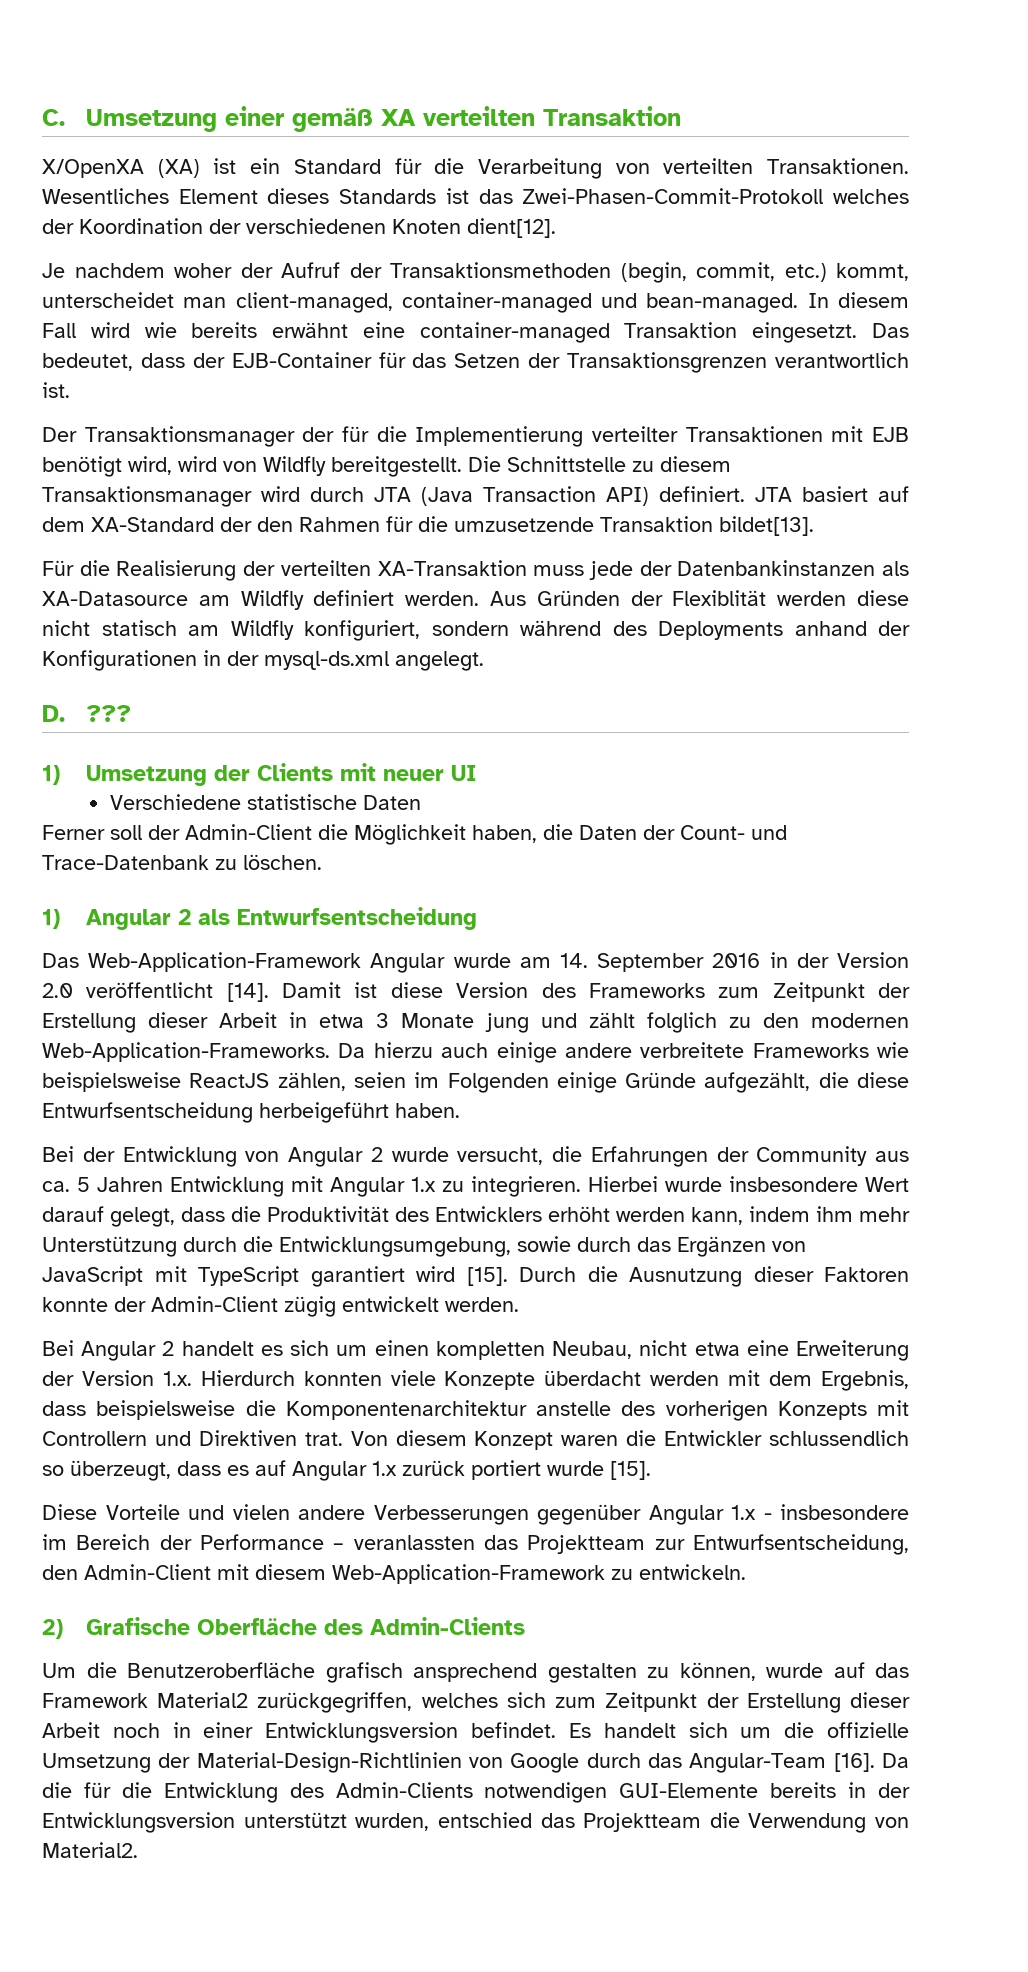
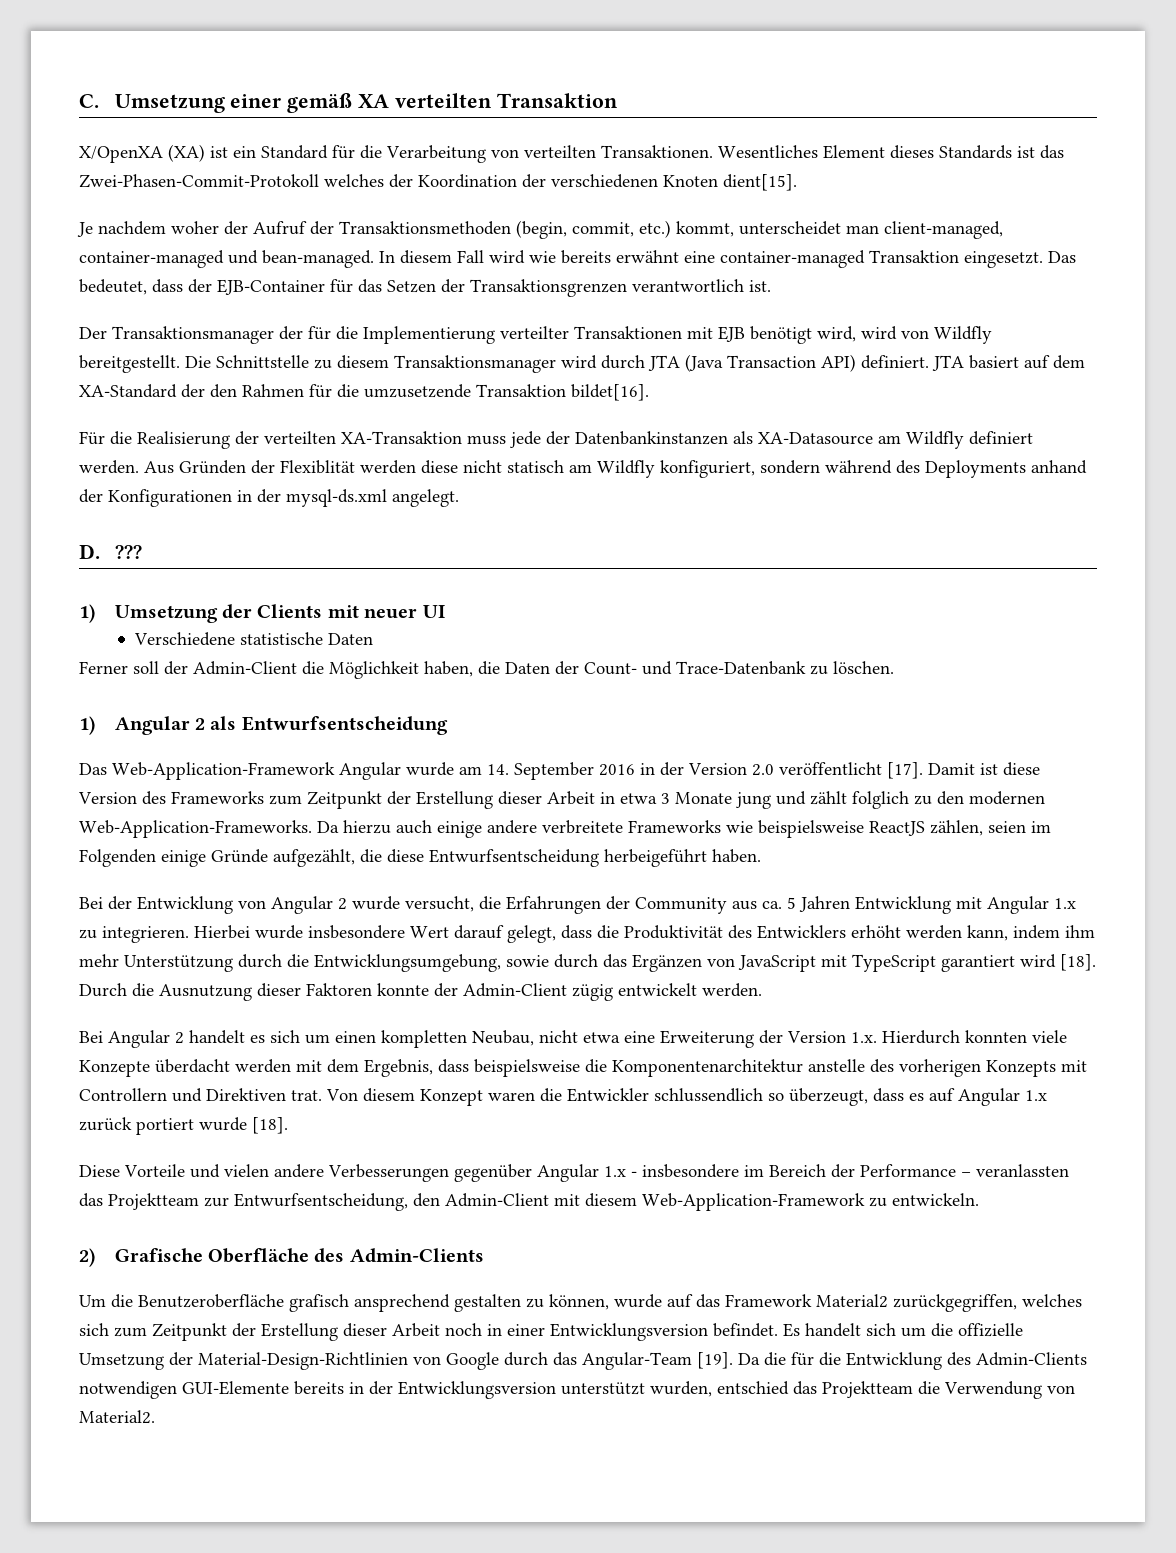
- Wesentliches Element dieses Standards ist das Zwei-Phasen-Commit-Protokoll welches der Koordination der verschiedenen Knoten dient[12].
+ Wesentliches Element dieses Standards ist das Zwei-Phasen-Commit-Protokoll welches der Koordination der verschiedenen Knoten dient[15].
- JTA basiert auf dem XA-Standard der den Rahmen für die umzusetzende Transaktion bildet[13].
+ JTA basiert auf dem XA-Standard der den Rahmen für die umzusetzende Transaktion bildet[16].
- Das Web-Application-Framework Angular wurde am 14. September 2016 in der Version 2.0 veröffentlicht [14].
+ Das Web-Application-Framework Angular wurde am 14. September 2016 in der Version 2.0 veröffentlicht [17].
- Hierbei wurde insbesondere Wert darauf gelegt, dass die Produktivität des Entwicklers erhöht werden kann, indem ihm mehr Unterstützung durch die Entwicklungsumgebung, sowie durch das Ergänzen von JavaScript mit TypeScript garantiert wird [15].
+ Hierbei wurde insbesondere Wert darauf gelegt, dass die Produktivität des Entwicklers erhöht werden kann, indem ihm mehr Unterstützung durch die Entwicklungsumgebung, sowie durch das Ergänzen von JavaScript mit TypeScript garantiert wird [18].
- Von diesem Konzept waren die Entwickler schlussendlich so überzeugt, dass es auf Angular 1.x zurück portiert wurde [15].
+ Von diesem Konzept waren die Entwickler schlussendlich so überzeugt, dass es auf Angular 1.x zurück portiert wurde [18].
- Es handelt sich um die offizielle Umsetzung der Material-Design-Richtlinien von Google durch das Angular-Team [16].
+ Es handelt sich um die offizielle Umsetzung der Material-Design-Richtlinien von Google durch das Angular-Team [19].

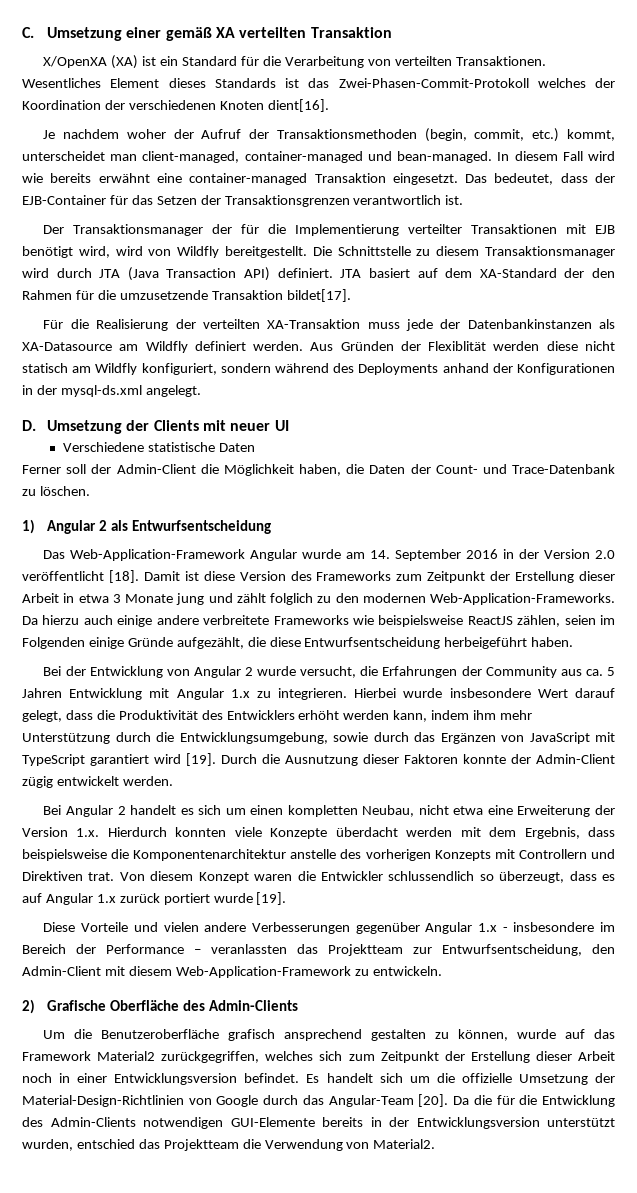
- Wesentliches Element dieses Standards ist das Zwei-Phasen-Commit-Protokoll welches der Koordination der verschiedenen Knoten dient[15].
+ Wesentliches Element dieses Standards ist das Zwei-Phasen-Commit-Protokoll welches der Koordination der verschiedenen Knoten dient[16].
- JTA basiert auf dem XA-Standard der den Rahmen für die umzusetzende Transaktion bildet[16].
+ JTA basiert auf dem XA-Standard der den Rahmen für die umzusetzende Transaktion bildet[17].
- D. ???
- 1) Umsetzung der Clients mit neuer UI
+ D. Umsetzung der Clients mit neuer UI
- Das Web-Application-Framework Angular wurde am 14. September 2016 in der Version 2.0 veröffentlicht [17].
+ Das Web-Application-Framework Angular wurde am 14. September 2016 in der Version 2.0 veröffentlicht [18].
- Hierbei wurde insbesondere Wert darauf gelegt, dass die Produktivität des Entwicklers erhöht werden kann, indem ihm mehr Unterstützung durch die Entwicklungsumgebung, sowie durch das Ergänzen von JavaScript mit TypeScript garantiert wird [18].
+ Hierbei wurde insbesondere Wert darauf gelegt, dass die Produktivität des Entwicklers erhöht werden kann, indem ihm mehr Unterstützung durch die Entwicklungsumgebung, sowie durch das Ergänzen von JavaScript mit TypeScript garantiert wird [19].
- Von diesem Konzept waren die Entwickler schlussendlich so überzeugt, dass es auf Angular 1.x zurück portiert wurde [18].
+ Von diesem Konzept waren die Entwickler schlussendlich so überzeugt, dass es auf Angular 1.x zurück portiert wurde [19].
- Es handelt sich um die offizielle Umsetzung der Material-Design-Richtlinien von Google durch das Angular-Team [19].
+ Es handelt sich um die offizielle Umsetzung der Material-Design-Richtlinien von Google durch das Angular-Team [20].

